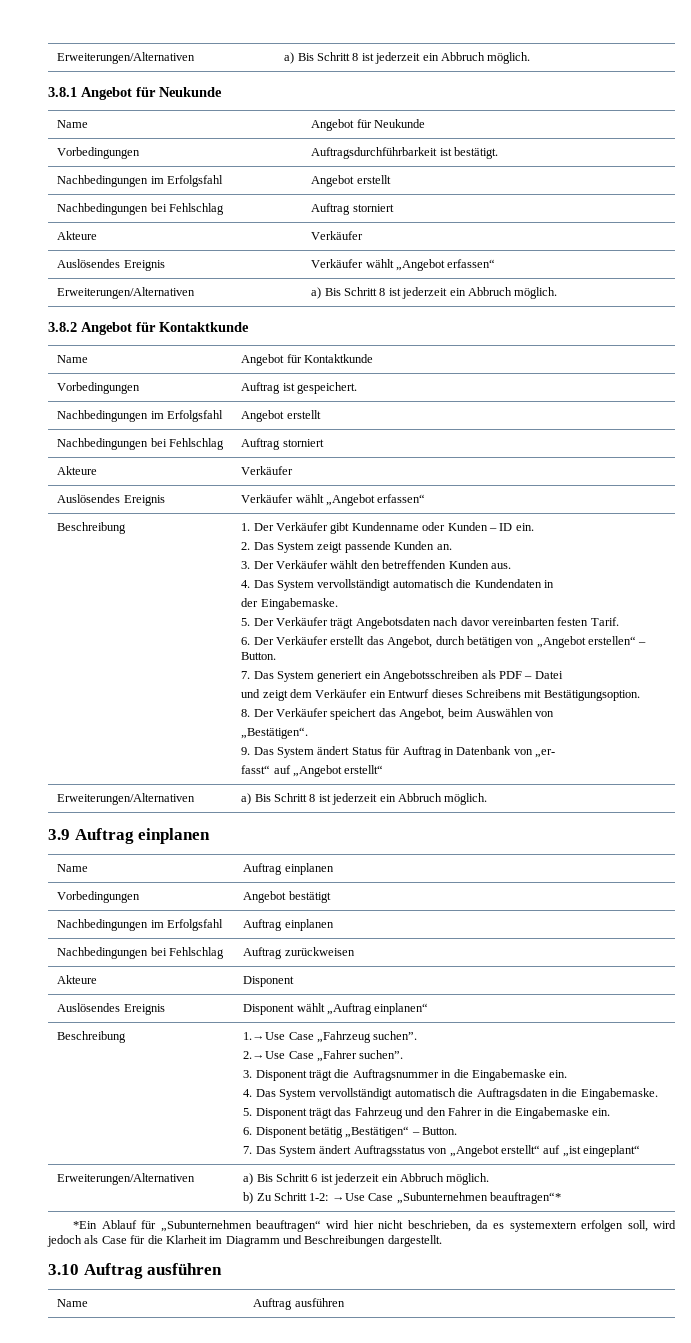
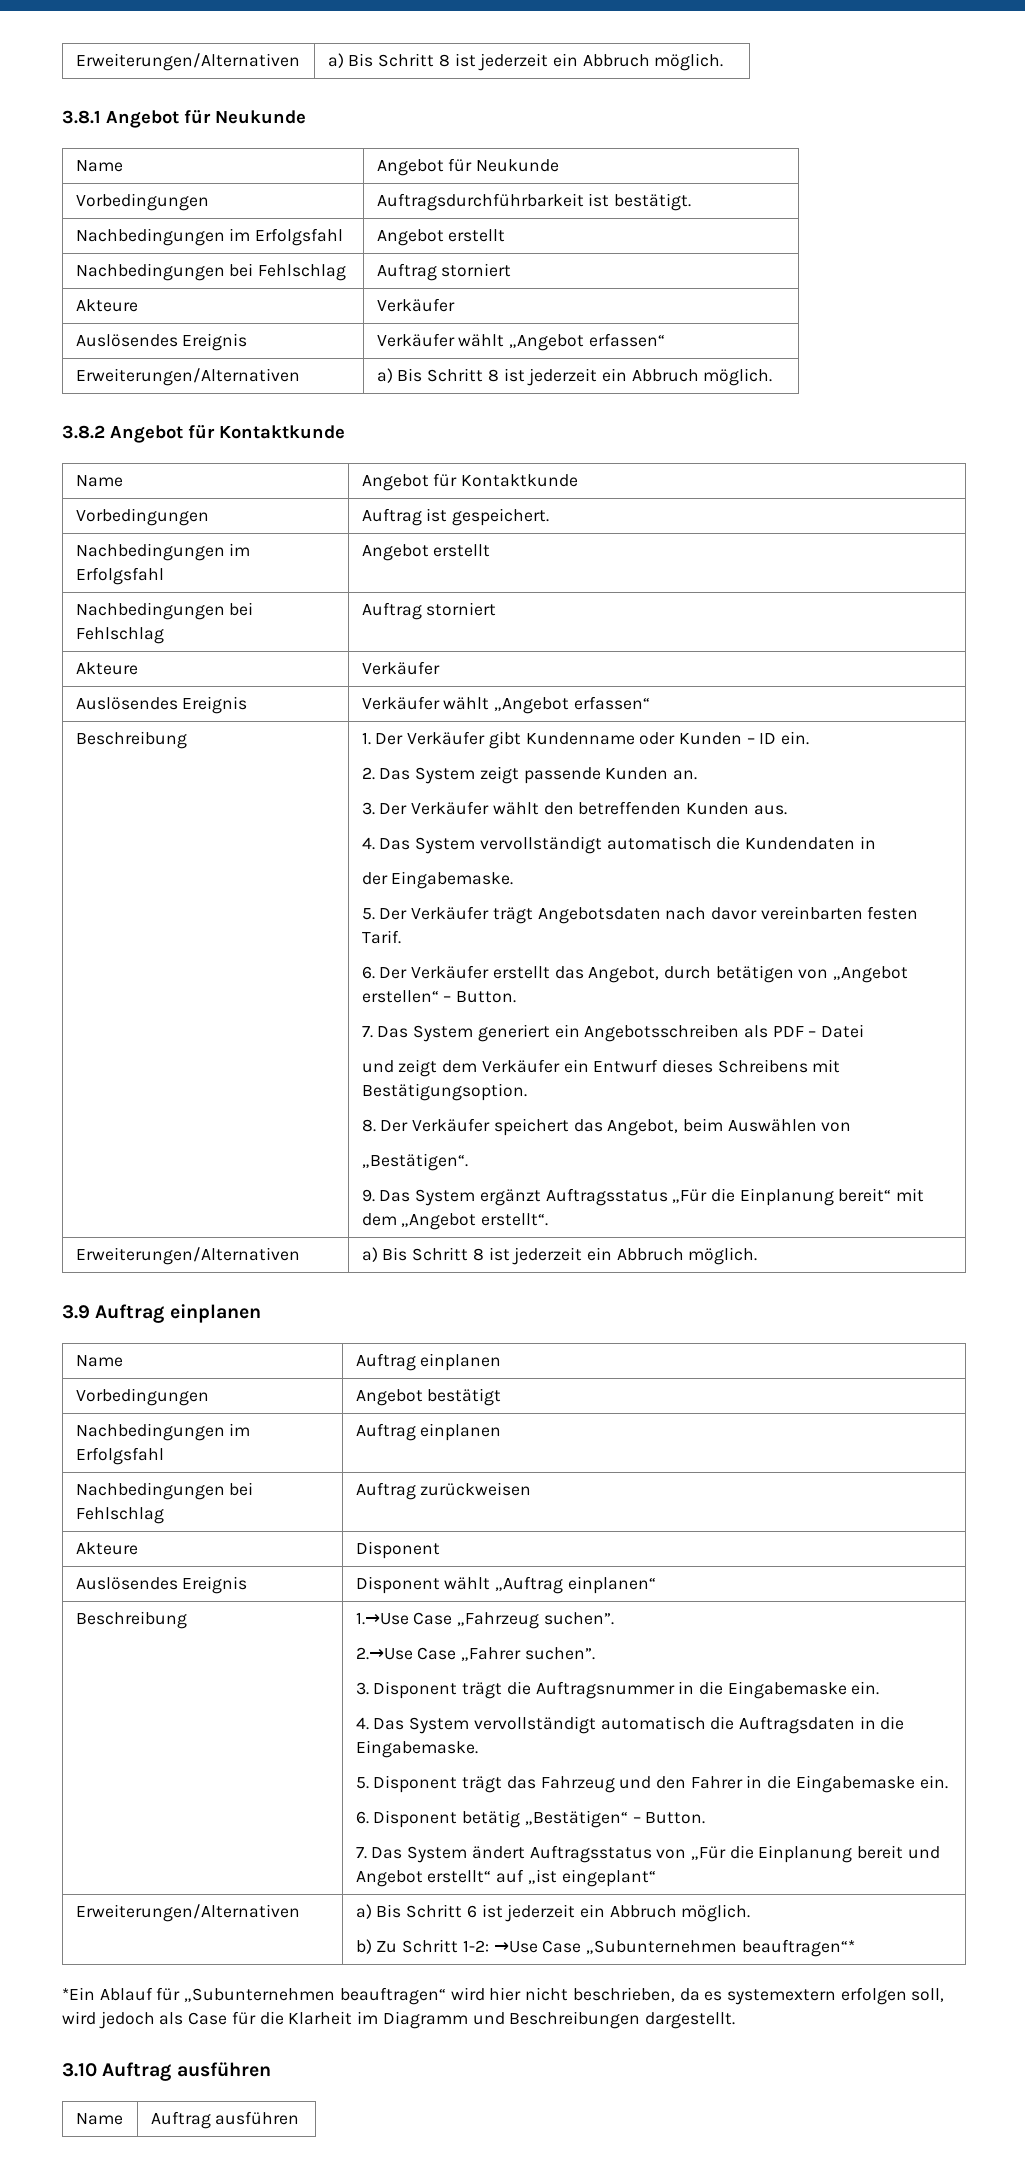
- 9. Das System ändert Status für Auftrag in Datenbank von „er-
- fasst“ auf „Angebot erstellt“
+ 9. Das System ergänzt Auftragsstatus „Für die Einplanung bereit“ mit dem „Angebot erstellt“.
- 7. Das System ändert Auftragsstatus von „Angebot erstellt“ auf „ist eingeplant“
+ 7. Das System ändert Auftragsstatus von „Für die Einplanung bereit und Angebot erstellt“ auf „ist eingeplant“

